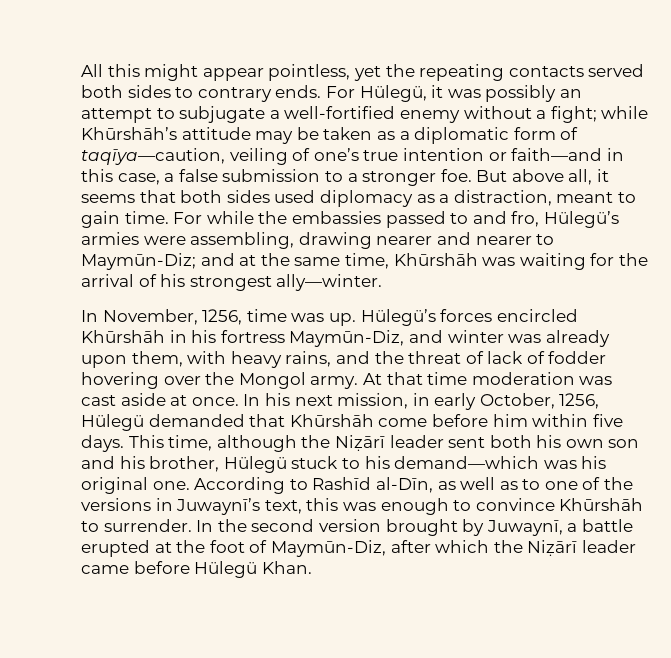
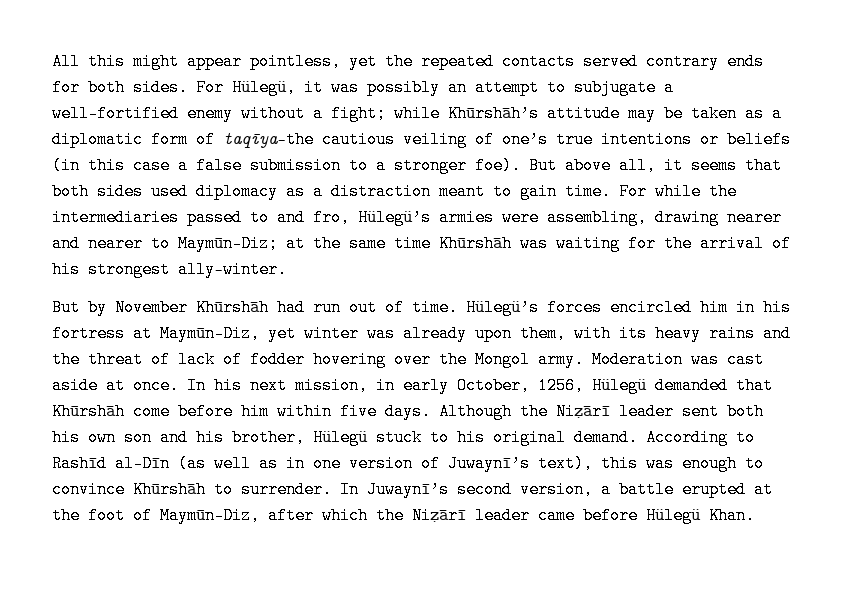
- All this might appear pointless, yet the repeating contacts served both sides to contrary ends.
+ All this might appear pointless, yet the repeated contacts served contrary ends for both sides.
- For Hülegü, it was possibly an attempt to subjugate a well-fortified enemy without a fight; while Khūrshāh’s attitude may be taken as a diplomatic form of taqīya—caution, veiling of one’s true intention or faith—and in this case, a false submission to a stronger foe.
+ For Hülegü, it was possibly an attempt to subjugate a well-fortified enemy without a fight; while Khūrshāh’s attitude may be taken as a diplomatic form of taqīya—the cautious veiling of one’s true intentions or beliefs (in this case a false submission to a stronger foe).
- But above all, it seems that both sides used diplomacy as a distraction, meant to gain time.
+ But above all, it seems that both sides used diplomacy as a distraction meant to gain time.
- For while the embassies passed to and fro, Hülegü’s armies were assembling, drawing nearer and nearer to Maymūn-Diz; and at the same time, Khūrshāh was waiting for the arrival of his strongest ally—winter.
+ For while the intermediaries passed to and fro, Hülegü’s armies were assembling, drawing nearer and nearer to Maymūn-Diz; at the same time Khūrshāh was waiting for the arrival of his strongest ally—winter.
- In November, 1256, time was up.
+ But by November Khūrshāh had run out of time.
- Hülegü’s forces encircled Khūrshāh in his fortress Maymūn-Diz, and winter was already upon them, with heavy rains, and the threat of lack of fodder hovering over the Mongol army.
+ Hülegü’s forces encircled him in his fortress at Maymūn-Diz, yet winter was already upon them, with its heavy rains and the threat of lack of fodder hovering over the Mongol army.
- At that time moderation was cast aside at once.
+ Moderation was cast aside at once.
- This time, although the Niẓārī leader sent both his own son and his brother, Hülegü stuck to his demand—which was his original one. According to Rashīd al-Dīn, as well as to one of the versions in Juwaynī’s text, this was enough to convince Khūrshāh to surrender.
+ Although the Niẓārī leader sent both his own son and his brother, Hülegü stuck to his original demand. According to Rashīd al-Dīn (as well as in one version of Juwaynī’s text), this was enough to convince Khūrshāh to surrender.
- In the second version brought by Juwaynī, a battle erupted at the foot of Maymūn-Diz, after which the Niẓārī leader came before Hülegü Khan.
+ In Juwaynī’s second version, a battle erupted at the foot of Maymūn-Diz, after which the Niẓārī leader came before Hülegü Khan.

